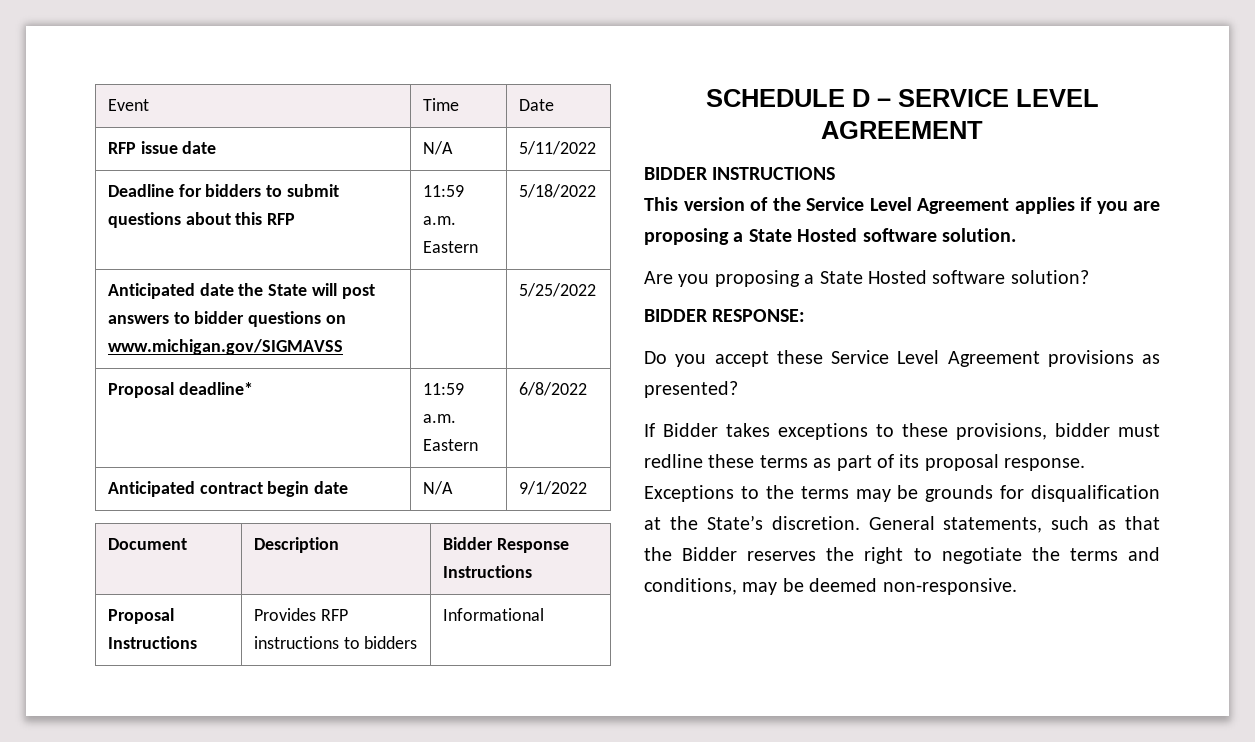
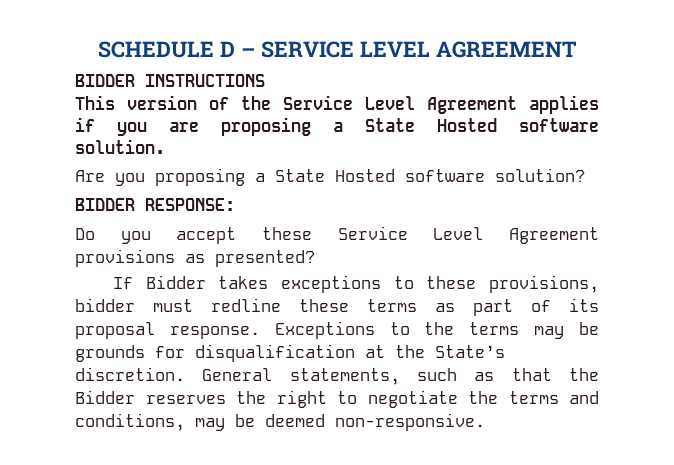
- Event | Time | Date
- RFP issue date | N/A | 5/11/2022
- Deadline for bidders to submit questions about this RFP | 11:59 a.m. Eastern | 5/18/2022
- Anticipated date the State will post answers to bidder questions on www.michigan.gov/SIGMAVSS | | 5/25/2022
- Proposal deadline* | 11:59 a.m. Eastern | 6/8/2022
- Anticipated contract begin date | N/A | 9/1/2022
- Document | Description | Bidder Response Instructions
- Proposal Instructions | Provides RFP instructions to bidders | Informational

